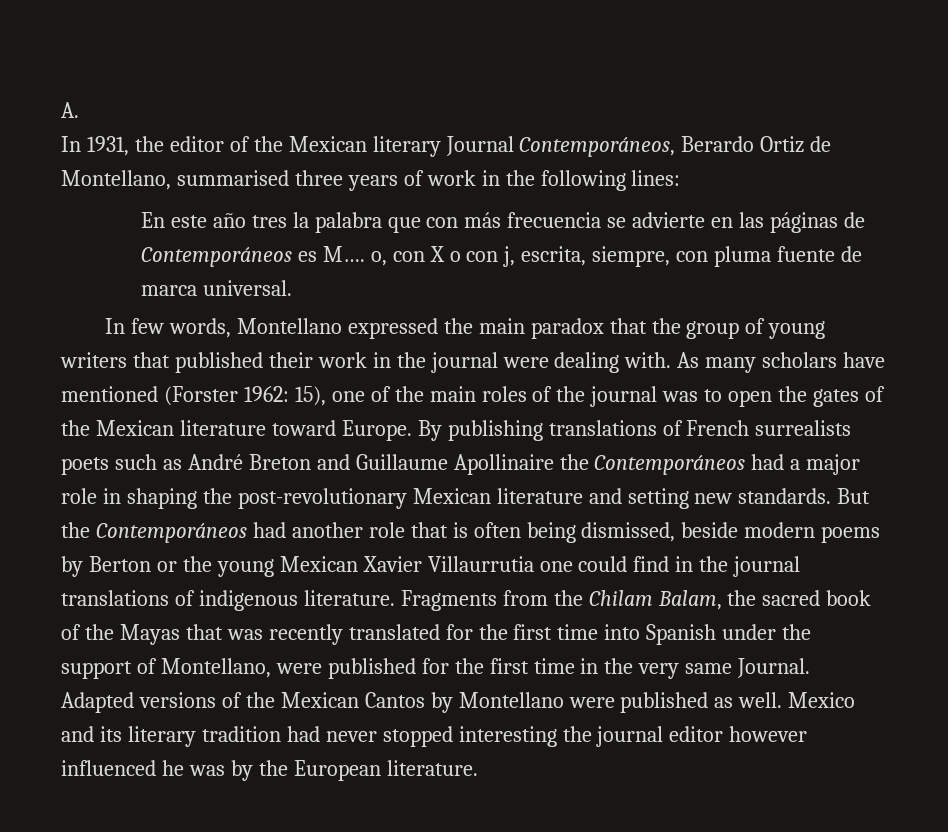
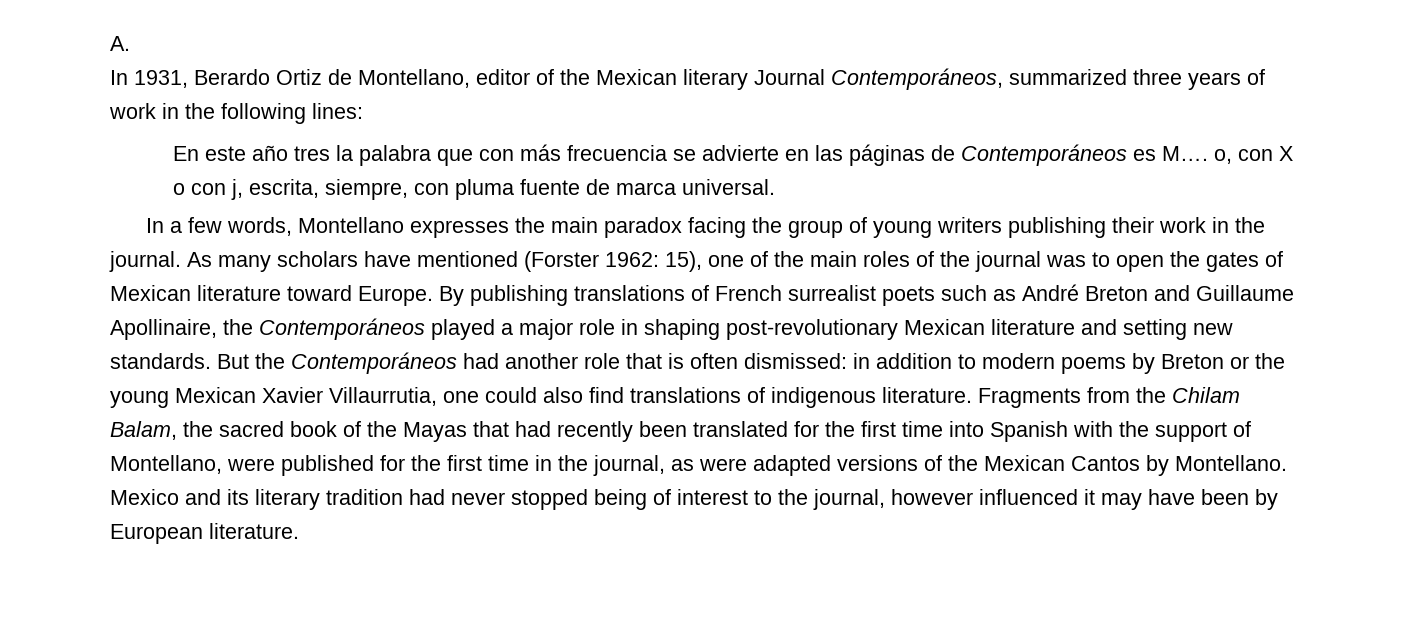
- In 1931, the editor of the Mexican literary Journal Contemporáneos, Berardo Ortiz de Montellano, summarised three years of work in the following lines:
+ In 1931, Berardo Ortiz de Montellano, editor of the Mexican literary Journal Contemporáneos, summarized three years of work in the following lines:
- In few words, Montellano expressed the main paradox that the group of young writers that published their work in the journal were dealing with.
+ In a few words, Montellano expresses the main paradox facing the group of young writers publishing their work in the journal.
- As many scholars have mentioned (Forster 1962: 15), one of the main roles of the journal was to open the gates of the Mexican literature toward Europe.
+ As many scholars have mentioned (Forster 1962: 15), one of the main roles of the journal was to open the gates of Mexican literature toward Europe.
- By publishing translations of French surrealists poets such as André Breton and Guillaume Apollinaire the Contemporáneos had a major role in shaping the post-revolutionary Mexican literature and setting new standards.
+ By publishing translations of French surrealist poets such as André Breton and Guillaume Apollinaire, the Contemporáneos played a major role in shaping post-revolutionary Mexican literature and setting new standards.
- But the Contemporáneos had another role that is often being dismissed, beside modern poems by Berton or the young Mexican Xavier Villaurrutia one could find in the journal translations of indigenous literature.
+ But the Contemporáneos had another role that is often dismissed: in addition to modern poems by Breton or the young Mexican Xavier Villaurrutia, one could also find translations of indigenous literature.
- Fragments from the Chilam Balam, the sacred book of the Mayas that was recently translated for the first time into Spanish under the support of Montellano, were published for the first time in the very same Journal. Adapted versions of the Mexican Cantos by Montellano were published as well.
+ Fragments from the Chilam Balam, the sacred book of the Mayas that had recently been translated for the first time into Spanish with the support of Montellano, were published for the first time in the journal, as were adapted versions of the Mexican Cantos by Montellano.
- Mexico and its literary tradition had never stopped interesting the journal editor however influenced he was by the European literature.
+ Mexico and its literary tradition had never stopped being of interest to the journal, however influenced it may have been by European literature.

